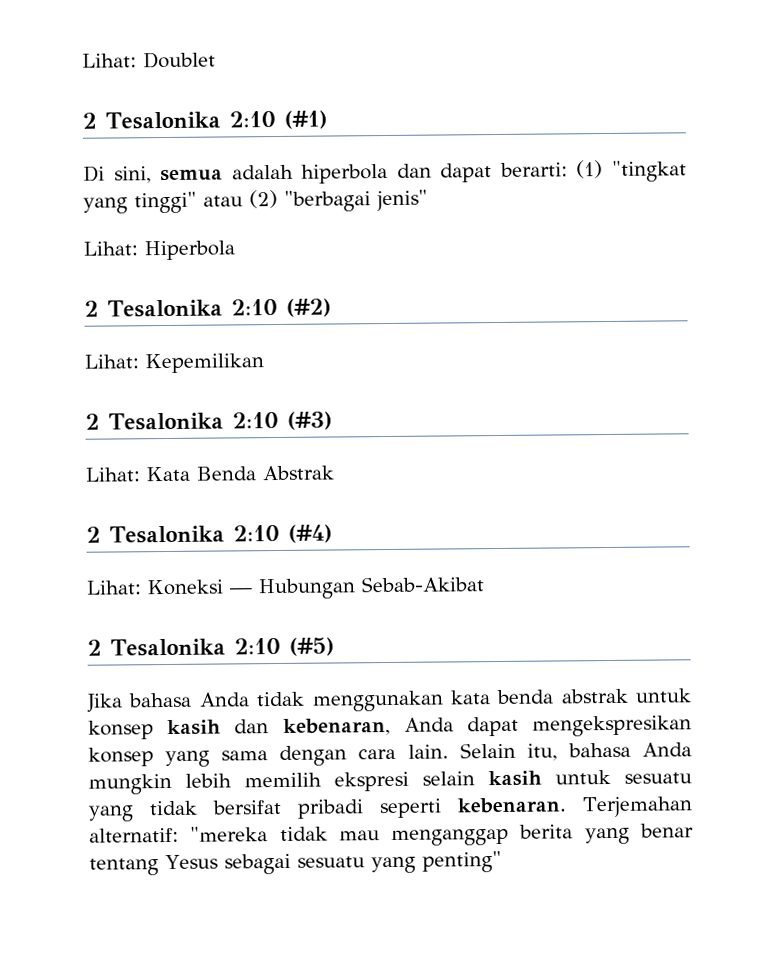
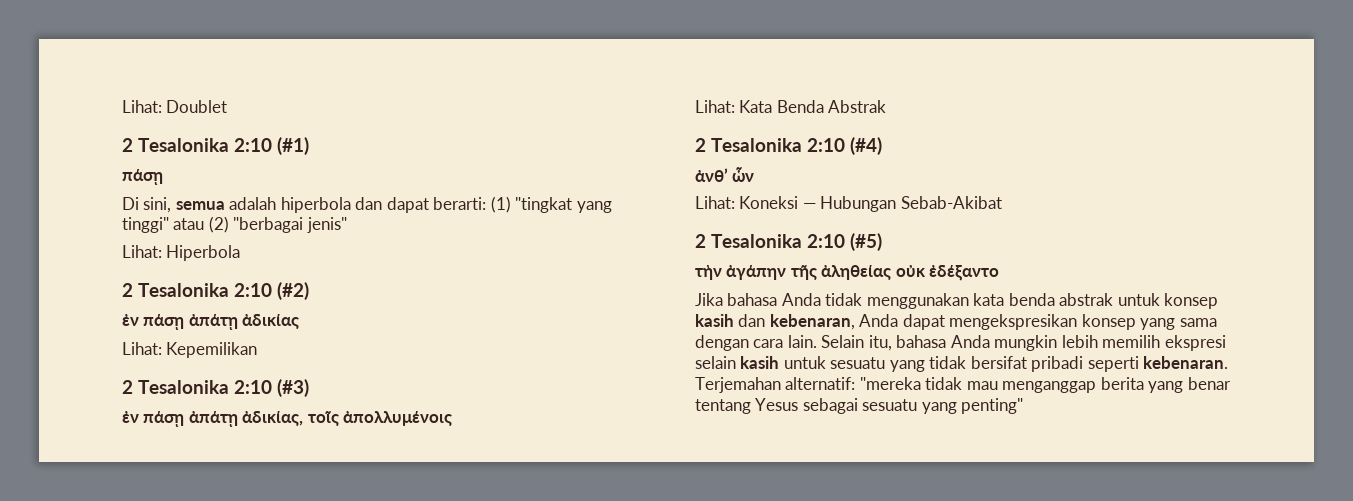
  2 Tesalonika 2:10 (#1)
+ πάσῃ
+ ἐν πάσῃ ἀπάτῃ ἀδικίας
+ ἐν πάσῃ ἀπάτῃ ἀδικίας, τοῖς ἀπολλυμένοις
+ ἀνθ’ ὧν
+ τὴν ἀγάπην τῆς ἀληθείας οὐκ ἐδέξαντο

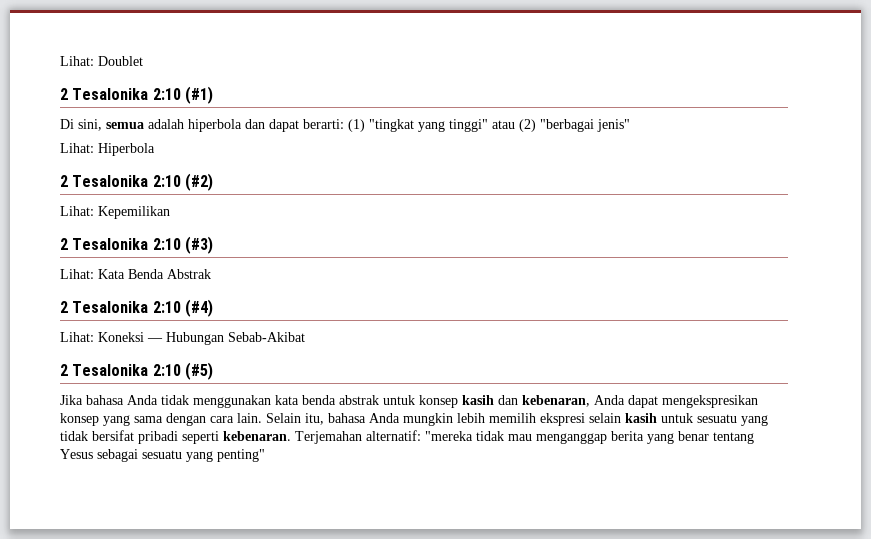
  2 Tesalonika 2:10 (#1)
- πάσῃ
- ἐν πάσῃ ἀπάτῃ ἀδικίας
- ἐν πάσῃ ἀπάτῃ ἀδικίας, τοῖς ἀπολλυμένοις
- ἀνθ’ ὧν
- τὴν ἀγάπην τῆς ἀληθείας οὐκ ἐδέξαντο

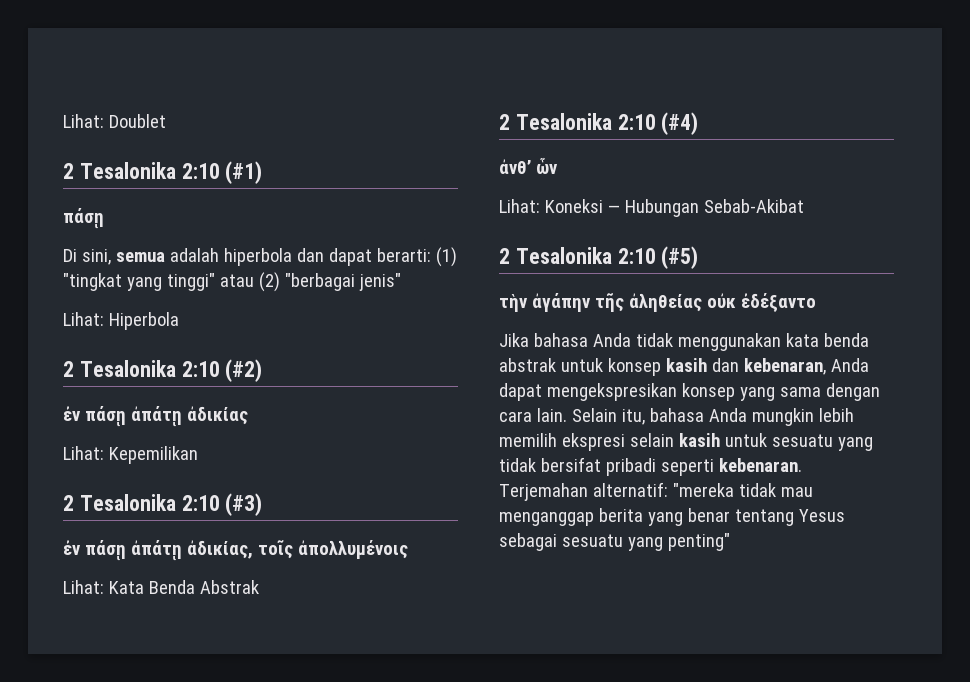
  2 Tesalonika 2:10 (#1)
+ πάσῃ
+ ἐν πάσῃ ἀπάτῃ ἀδικίας
+ ἐν πάσῃ ἀπάτῃ ἀδικίας, τοῖς ἀπολλυμένοις
+ ἀνθ’ ὧν
+ τὴν ἀγάπην τῆς ἀληθείας οὐκ ἐδέξαντο

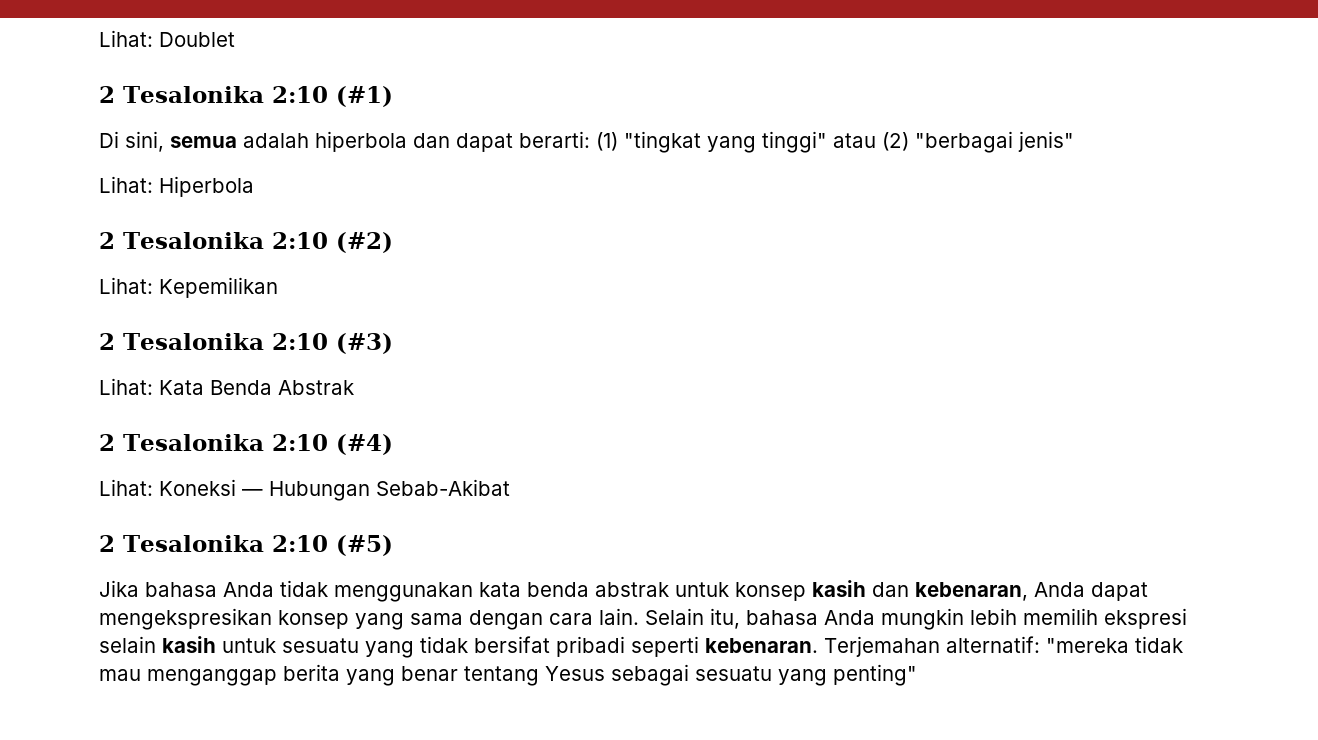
  2 Tesalonika 2:10 (#1)
- πάσῃ
- ἐν πάσῃ ἀπάτῃ ἀδικίας
- ἐν πάσῃ ἀπάτῃ ἀδικίας, τοῖς ἀπολλυμένοις
- ἀνθ’ ὧν
- τὴν ἀγάπην τῆς ἀληθείας οὐκ ἐδέξαντο

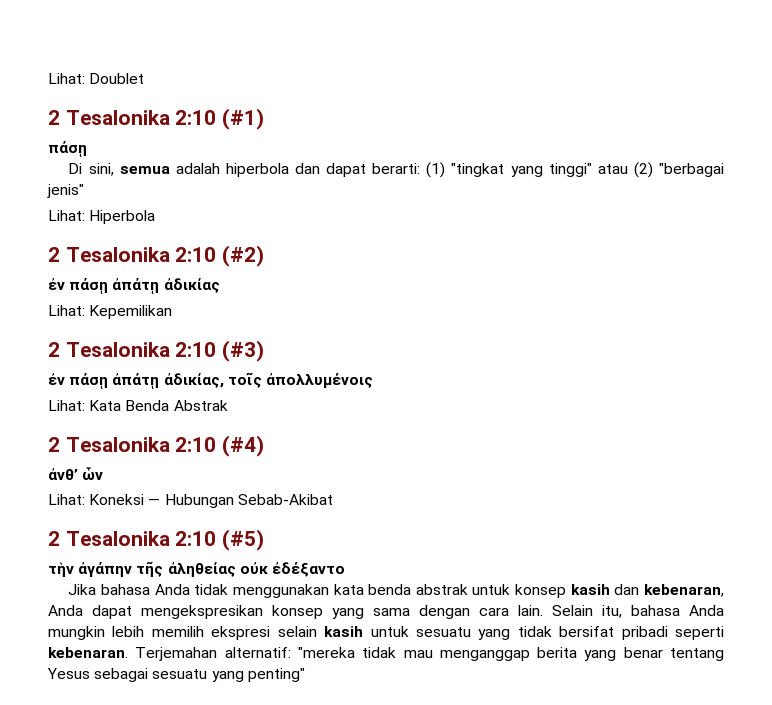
  2 Tesalonika 2:10 (#1)
+ πάσῃ
+ ἐν πάσῃ ἀπάτῃ ἀδικίας
+ ἐν πάσῃ ἀπάτῃ ἀδικίας, τοῖς ἀπολλυμένοις
+ ἀνθ’ ὧν
+ τὴν ἀγάπην τῆς ἀληθείας οὐκ ἐδέξαντο

